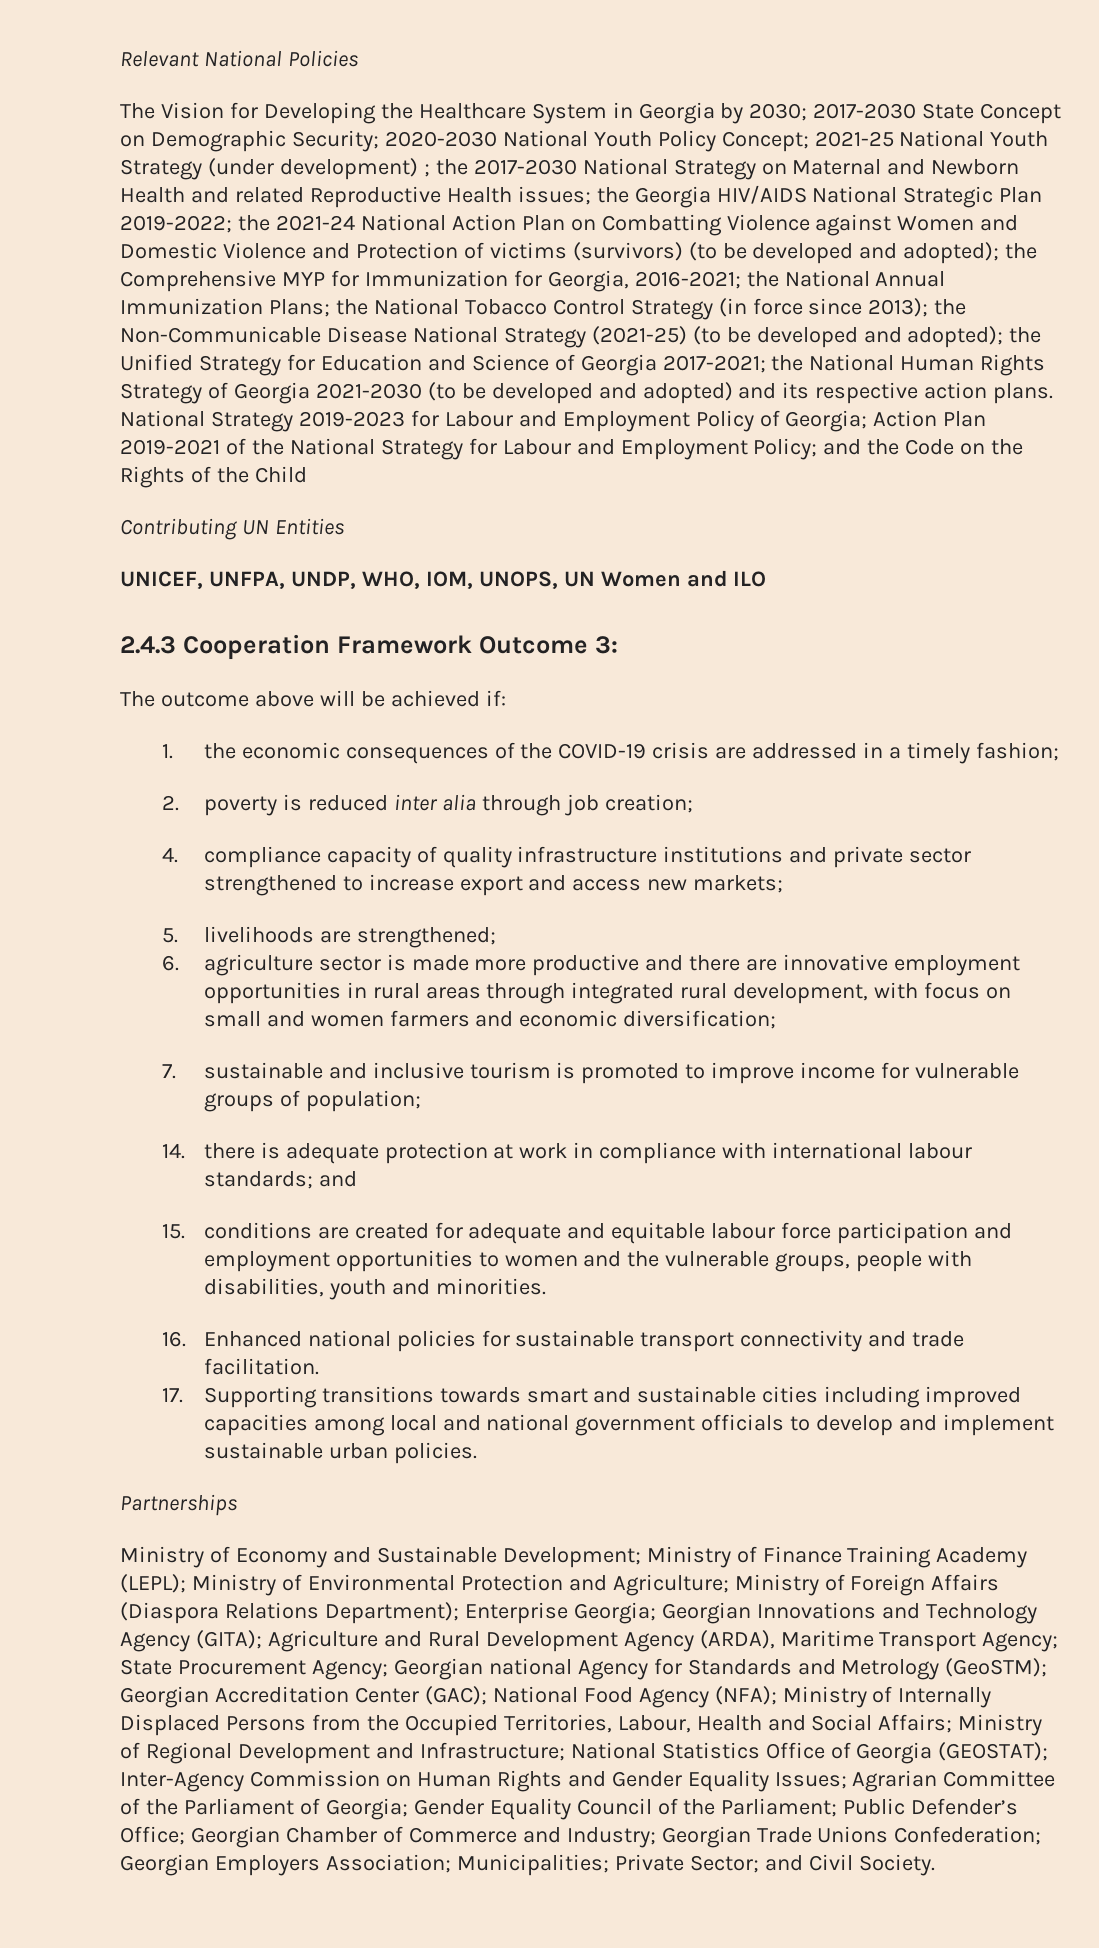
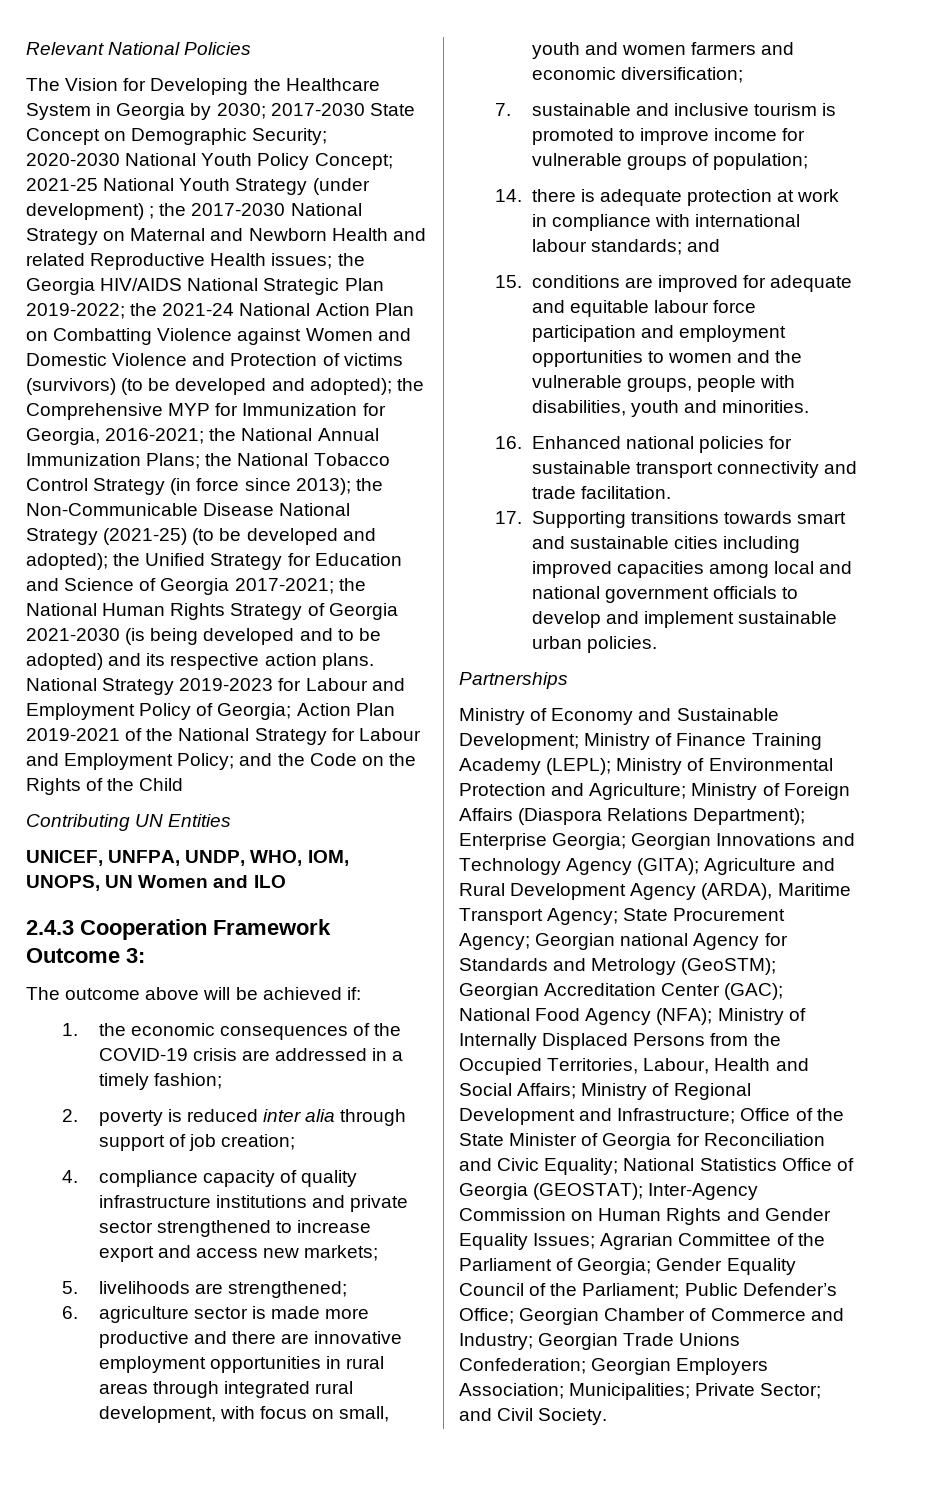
- the National Human Rights Strategy of Georgia 2021-2030 (to be developed and adopted) and its respective action plans.
+ the National Human Rights Strategy of Georgia 2021-2030 (is being developed and to be adopted) and its respective action plans.
- 2. poverty is reduced inter alia through job creation;
+ 2. poverty is reduced inter alia through support of job creation;
- 6. agriculture sector is made more productive and there are innovative employment opportunities in rural areas through integrated rural development, with focus on small and women farmers and economic diversification;
+ 6. agriculture sector is made more productive and there are innovative employment opportunities in rural areas through integrated rural development, with focus on small, youth and women farmers and economic diversification;
- 15. conditions are created for adequate and equitable labour force participation and employment opportunities to women and the vulnerable groups, people with disabilities, youth and minorities.
+ 15. conditions are improved for adequate and equitable labour force participation and employment opportunities to women and the vulnerable groups, people with disabilities, youth and minorities.
+ Office of the State Minister of Georgia for Reconciliation and Civic Equality;

